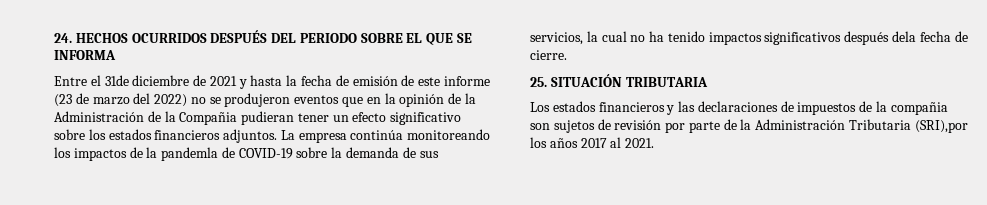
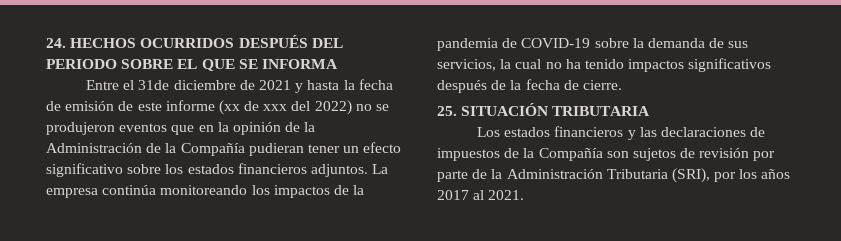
- Entre el 31de diciembre de 2021 y hasta la fecha de emisión de este informe (23 de marzo del 2022) no se produjeron eventos que en la opinión de la Administración de la Compañia pudieran tener un efecto significativo sobre los estados financieros adjuntos.
+ Entre el 31de diciembre de 2021 y hasta la fecha de emisión de este informe (xx de xxx del 2022) no se produjeron eventos que en la opinión de la Administración de la Compañía pudieran tener un efecto significativo sobre los estados financieros adjuntos.
- La empresa continúa monitoreando los impactos de la pandemla de COVID-19 sobre la demanda de sus servicios, la cual no ha tenido impactos significativos después dela fecha de cierre.
+ La empresa continúa monitoreando los impactos de la pandemia de COVID-19 sobre la demanda de sus servicios, la cual no ha tenido impactos significativos después de la fecha de cierre.
- Los estados financieros y las declaraciones de impuestos de la compañia son sujetos de revisión por parte de la Administración Tributaria (SRI),por los años 2017 al 2021.
+ Los estados financieros y las declaraciones de impuestos de la Compañía son sujetos de revisión por parte de la Administración Tributaria (SRI), por los años 2017 al 2021.

